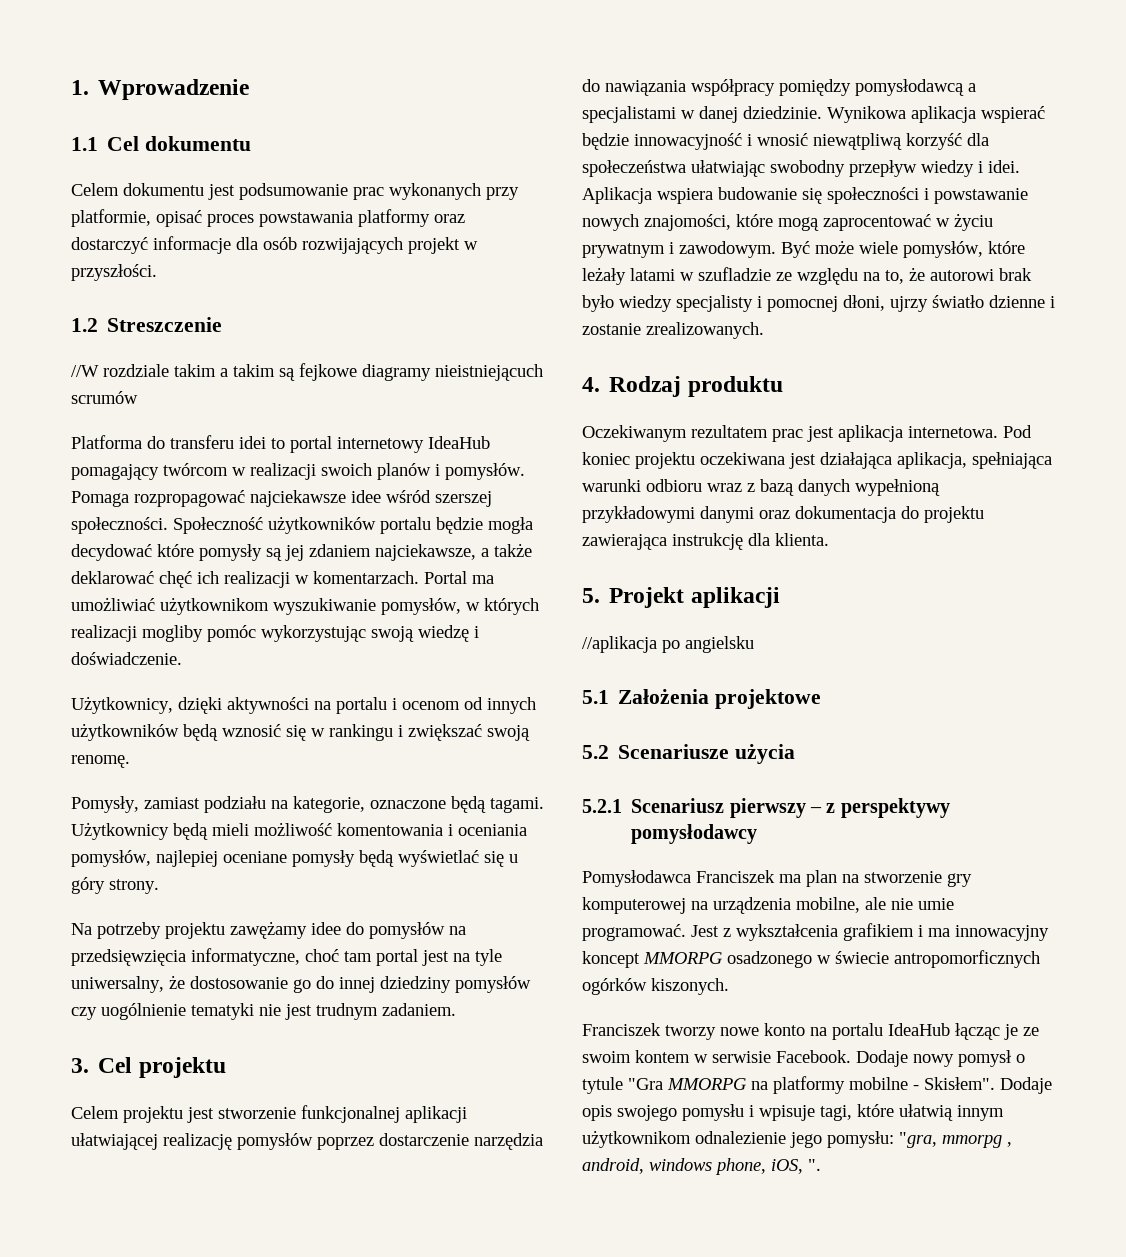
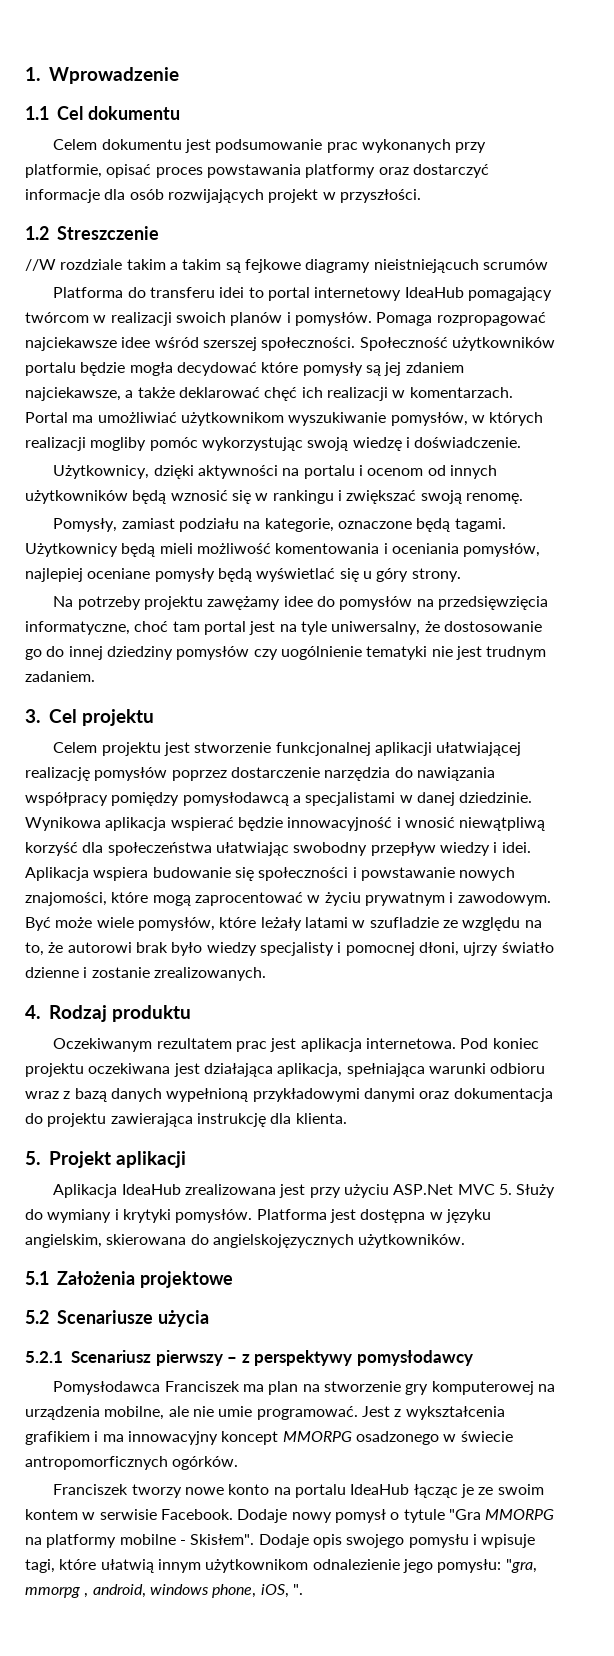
- //aplikacja po angielsku
+ Aplikacja IdeaHub zrealizowana jest przy użyciu ASP.Net MVC 5. Służy do wymiany i krytyki pomysłów. Platforma jest dostępna w języku angielskim, skierowana do angielskojęzycznych użytkowników.
- Jest z wykształcenia grafikiem i ma innowacyjny koncept MMORPG osadzonego w świecie antropomorficznych ogórków kiszonych.
+ Jest z wykształcenia grafikiem i ma innowacyjny koncept MMORPG osadzonego w świecie antropomorficznych ogórków.

